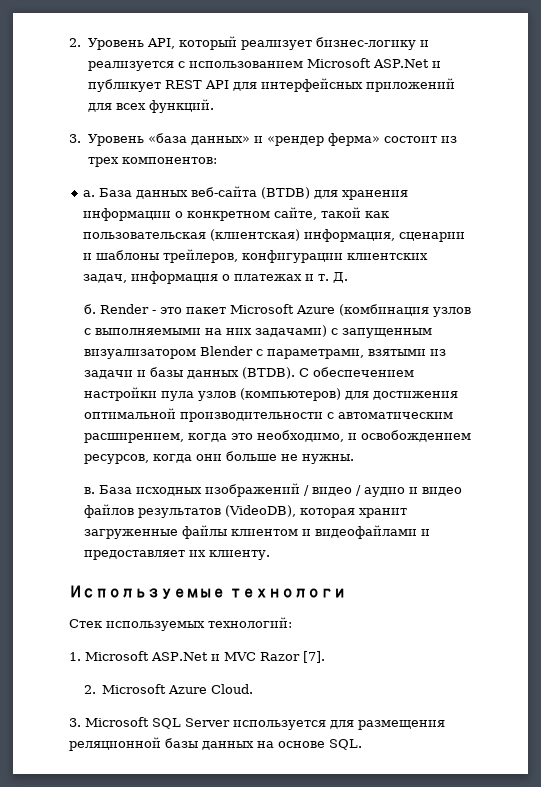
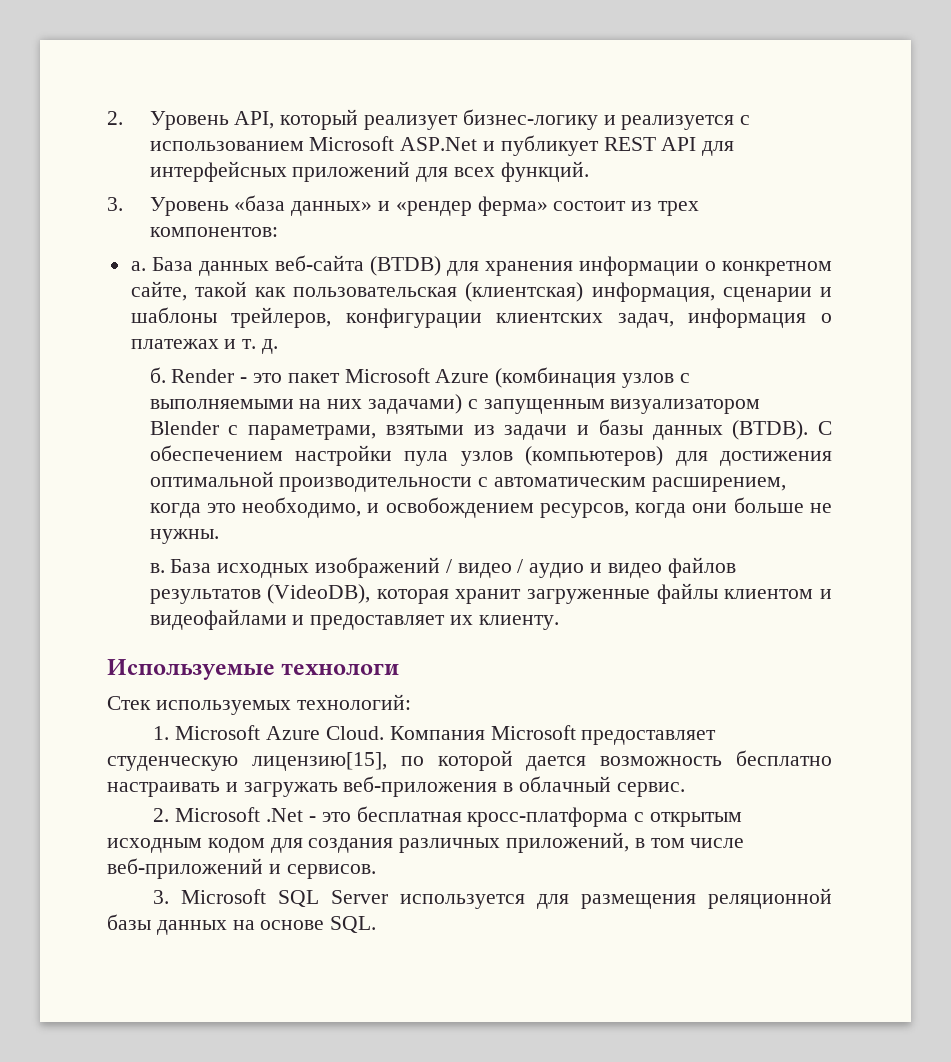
- База данных веб-сайта (BTDB) для хранения информации о конкретном сайте, такой как пользовательская (клиентская) информация, сценарии и шаблоны трейлеров, конфигурации клиентских задач, информация о платежах и т. Д.
+ База данных веб-сайта (BTDB) для хранения информации о конкретном сайте, такой как пользовательская (клиентская) информация, сценарии и шаблоны трейлеров, конфигурации клиентских задач, информация о платежах и т. д.
- 1. Microsoft ASP.Net и MVC Razor [7].
- 2. Microsoft Azure Cloud.
+ 1. Microsoft Azure Cloud. Компания Microsoft предоставляет студенческую лицензию[15], по которой дается возможность бесплатно настраивать и загружать веб-приложения в облачный сервис.
+ 2. Microsoft .Net - это бесплатная кросс-платформа с открытым исходным кодом для создания различных приложений, в том числе веб-приложений и сервисов.

